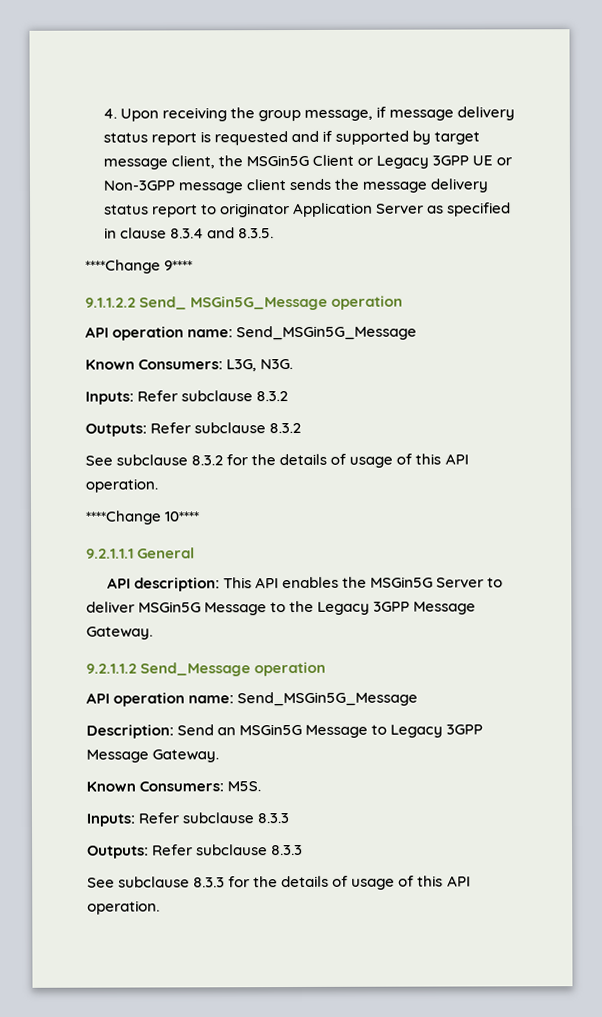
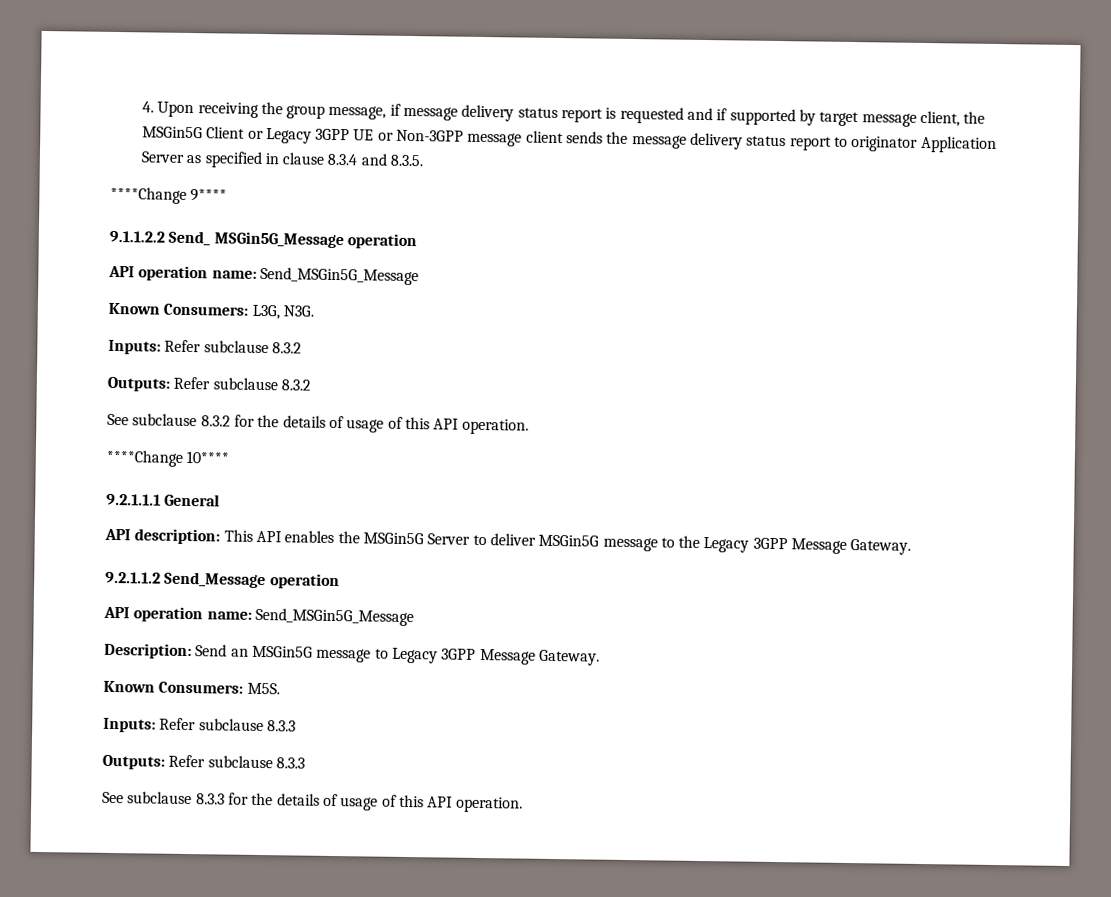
- API description: This API enables the MSGin5G Server to deliver MSGin5G Message to the Legacy 3GPP Message Gateway.
+ API description: This API enables the MSGin5G Server to deliver MSGin5G message to the Legacy 3GPP Message Gateway.
- Description: Send an MSGin5G Message to Legacy 3GPP Message Gateway.
+ Description: Send an MSGin5G message to Legacy 3GPP Message Gateway.

